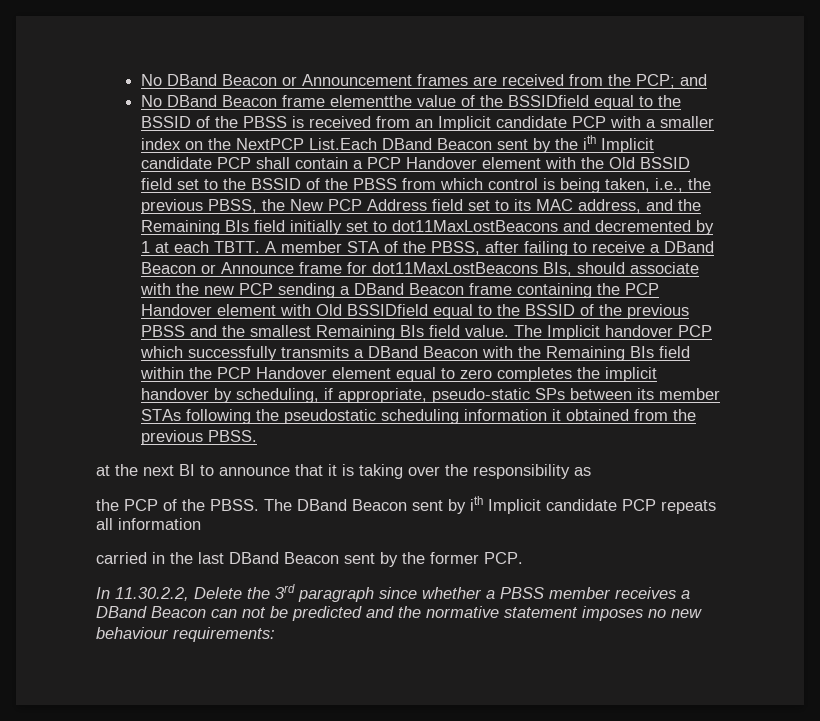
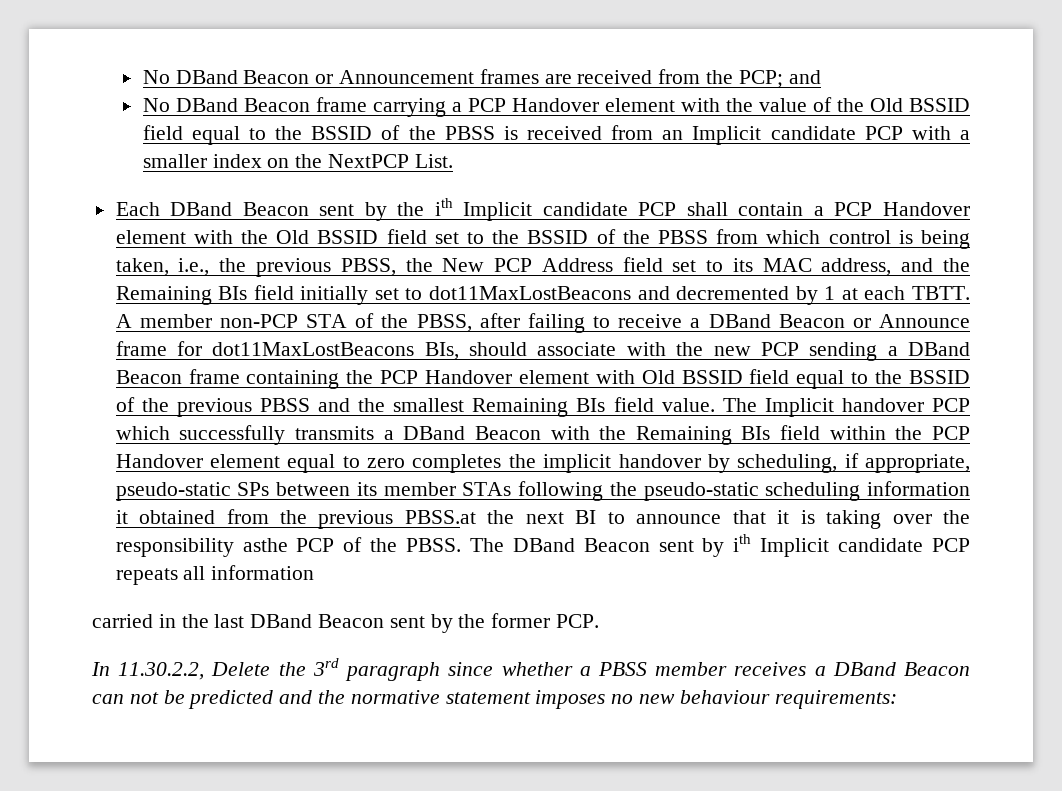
- No DBand Beacon frame elementthe value of the BSSIDfield equal to the BSSID of the PBSS is received from an Implicit candidate PCP with a smaller index on the NextPCP List.Each DBand Beacon sent by the ith Implicit candidate PCP shall contain a PCP Handover element with the Old BSSID field set to the BSSID of the PBSS from which control is being taken, i.e., the previous PBSS, the New PCP Address field set to its MAC address, and the Remaining BIs field initially set to dot11MaxLostBeacons and decremented by 1 at each TBTT.
+ No DBand Beacon frame carrying a PCP Handover element with the value of the Old BSSID field equal to the BSSID of the PBSS is received from an Implicit candidate PCP with a smaller index on the NextPCP List.
+ Each DBand Beacon sent by the ith Implicit candidate PCP shall contain a PCP Handover element with the Old BSSID field set to the BSSID of the PBSS from which control is being taken, i.e., the previous PBSS, the New PCP Address field set to its MAC address, and the Remaining BIs field initially set to dot11MaxLostBeacons and decremented by 1 at each TBTT.
- A member STA of the PBSS, after failing to receive a DBand Beacon or Announce frame for dot11MaxLostBeacons BIs, should associate with the new PCP sending a DBand Beacon frame containing the PCP Handover element with Old BSSIDfield equal to the BSSID of the previous PBSS and the smallest Remaining BIs field value.
+ A member non-PCP STA of the PBSS, after failing to receive a DBand Beacon or Announce frame for dot11MaxLostBeacons BIs, should associate with the new PCP sending a DBand Beacon frame containing the PCP Handover element with Old BSSID field equal to the BSSID of the previous PBSS and the smallest Remaining BIs field value.
- The Implicit handover PCP which successfully transmits a DBand Beacon with the Remaining BIs field within the PCP Handover element equal to zero completes the implicit handover by scheduling, if appropriate, pseudo-static SPs between its member STAs following the pseudostatic scheduling information it obtained from the previous PBSS.
- at the next BI to announce that it is taking over the responsibility as
- the PCP of the PBSS.
+ The Implicit handover PCP which successfully transmits a DBand Beacon with the Remaining BIs field within the PCP Handover element equal to zero completes the implicit handover by scheduling, if appropriate, pseudo-static SPs between its member STAs following the pseudo-static scheduling information it obtained from the previous PBSS.at the next BI to announce that it is taking over the responsibility asthe PCP of the PBSS.

